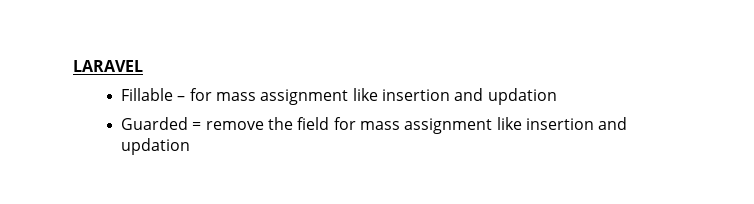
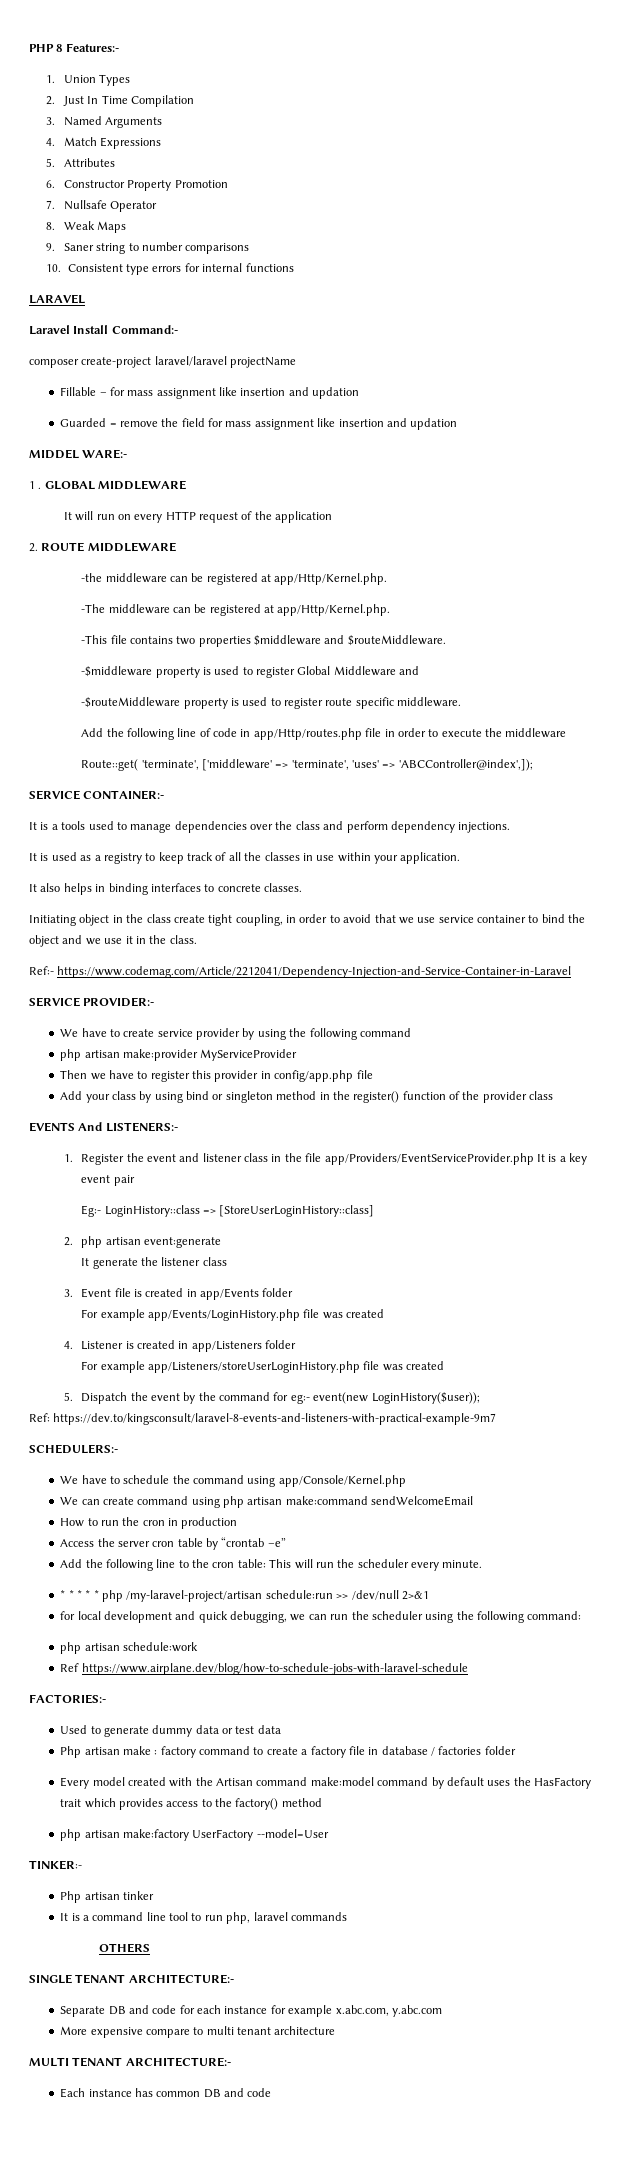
+ PHP 8 Features:-
+ 1. Union Types
+ 2. Just In Time Compilation
+ 3. Named Arguments
+ 4. Match Expressions
+ 5. Attributes
+ 6. Constructor Property Promotion
+ 7. Nullsafe Operator
+ 8. Weak Maps
+ 9. Saner string to number comparisons
+ 10. Consistent type errors for internal functions
  LARAVEL
+ Laravel Install Command:-
+ composer create-project laravel/laravel projectName
+ MIDDEL WARE:-
+ 1 . GLOBAL MIDDLEWARE
+ It will run on every HTTP request of the application
+ 2. ROUTE MIDDLEWARE
+ -the middleware can be registered at app/Http/Kernel.php.
+ -The middleware can be registered at app/Http/Kernel.php.
+ -This file contains two properties $middleware and $routeMiddleware.
+ -$middleware property is used to register Global Middleware and
+ -$routeMiddleware property is used to register route specific middleware.
+ Add the following line of code in app/Http/routes.php file in order to execute the middleware
+ Route::get( 'terminate', ['middleware' => 'terminate', 'uses' => 'ABCController@index',]);
+ SERVICE CONTAINER:-
+ It is a tools used to manage dependencies over the class and perform dependency injections.
+ It is used as a registry to keep track of all the classes in use within your application.
+ It also helps in binding interfaces to concrete classes.
+ Initiating object in the class create tight coupling, in order to avoid that we use service container to bind the object and we use it in the class.
+ Ref:- https://www.codemag.com/Article/2212041/Dependency-Injection-and-Service-Container-in-Laravel
+ SERVICE PROVIDER:-
+ We have to create service provider by using the following command
+ php artisan make:provider MyServiceProvider
+ Then we have to register this provider in config/app.php file
+ Add your class by using bind or singleton method in the register() function of the provider class
+ EVENTS And LISTENERS:-
+ 1. Register the event and listener class in the file app/Providers/EventServiceProvider.php It is a key event pair
+ Eg:- LoginHistory::class => [StoreUserLoginHistory::class]
+ 2. php artisan event:generate
+ It generate the listener class
+ 3. Event file is created in app/Events folder
+ For example app/Events/LoginHistory.php file was created
+ 4. Listener is created in app/Listeners folder
+ For example app/Listeners/storeUserLoginHistory.php file was created
+ 5. Dispatch the event by the command for eg:- event(new LoginHistory($user));
+ Ref: https://dev.to/kingsconsult/laravel-8-events-and-listeners-with-practical-example-9m7
+ SCHEDULERS:-
+ We have to schedule the command using app/Console/Kernel.php
+ We can create command using php artisan make:command sendWelcomeEmail
+ How to run the cron in production
+ Access the server cron table by “crontab –e”
+ Add the following line to the cron table: This will run the scheduler every minute.
+ * * * * * php /my-laravel-project/artisan schedule:run >> /dev/null 2>&1
+ for local development and quick debugging, we can run the scheduler using the following command:
+ php artisan schedule:work
+ Ref https://www.airplane.dev/blog/how-to-schedule-jobs-with-laravel-schedule
+ FACTORIES:-
+ Used to generate dummy data or test data
+ Php artisan make : factory command to create a factory file in database / factories folder
+ Every model created with the Artisan command make:model command by default uses the HasFactory trait which provides access to the factory() method
+ php artisan make:factory UserFactory --model=User
+ TINKER:-
+ Php artisan tinker
+ It is a command line tool to run php, laravel commands
+ OTHERS
+ SINGLE TENANT ARCHITECTURE:-
+ Separate DB and code for each instance for example x.abc.com, y.abc.com
+ More expensive compare to multi tenant architecture
+ MULTI TENANT ARCHITECTURE:-
+ Each instance has common DB and code

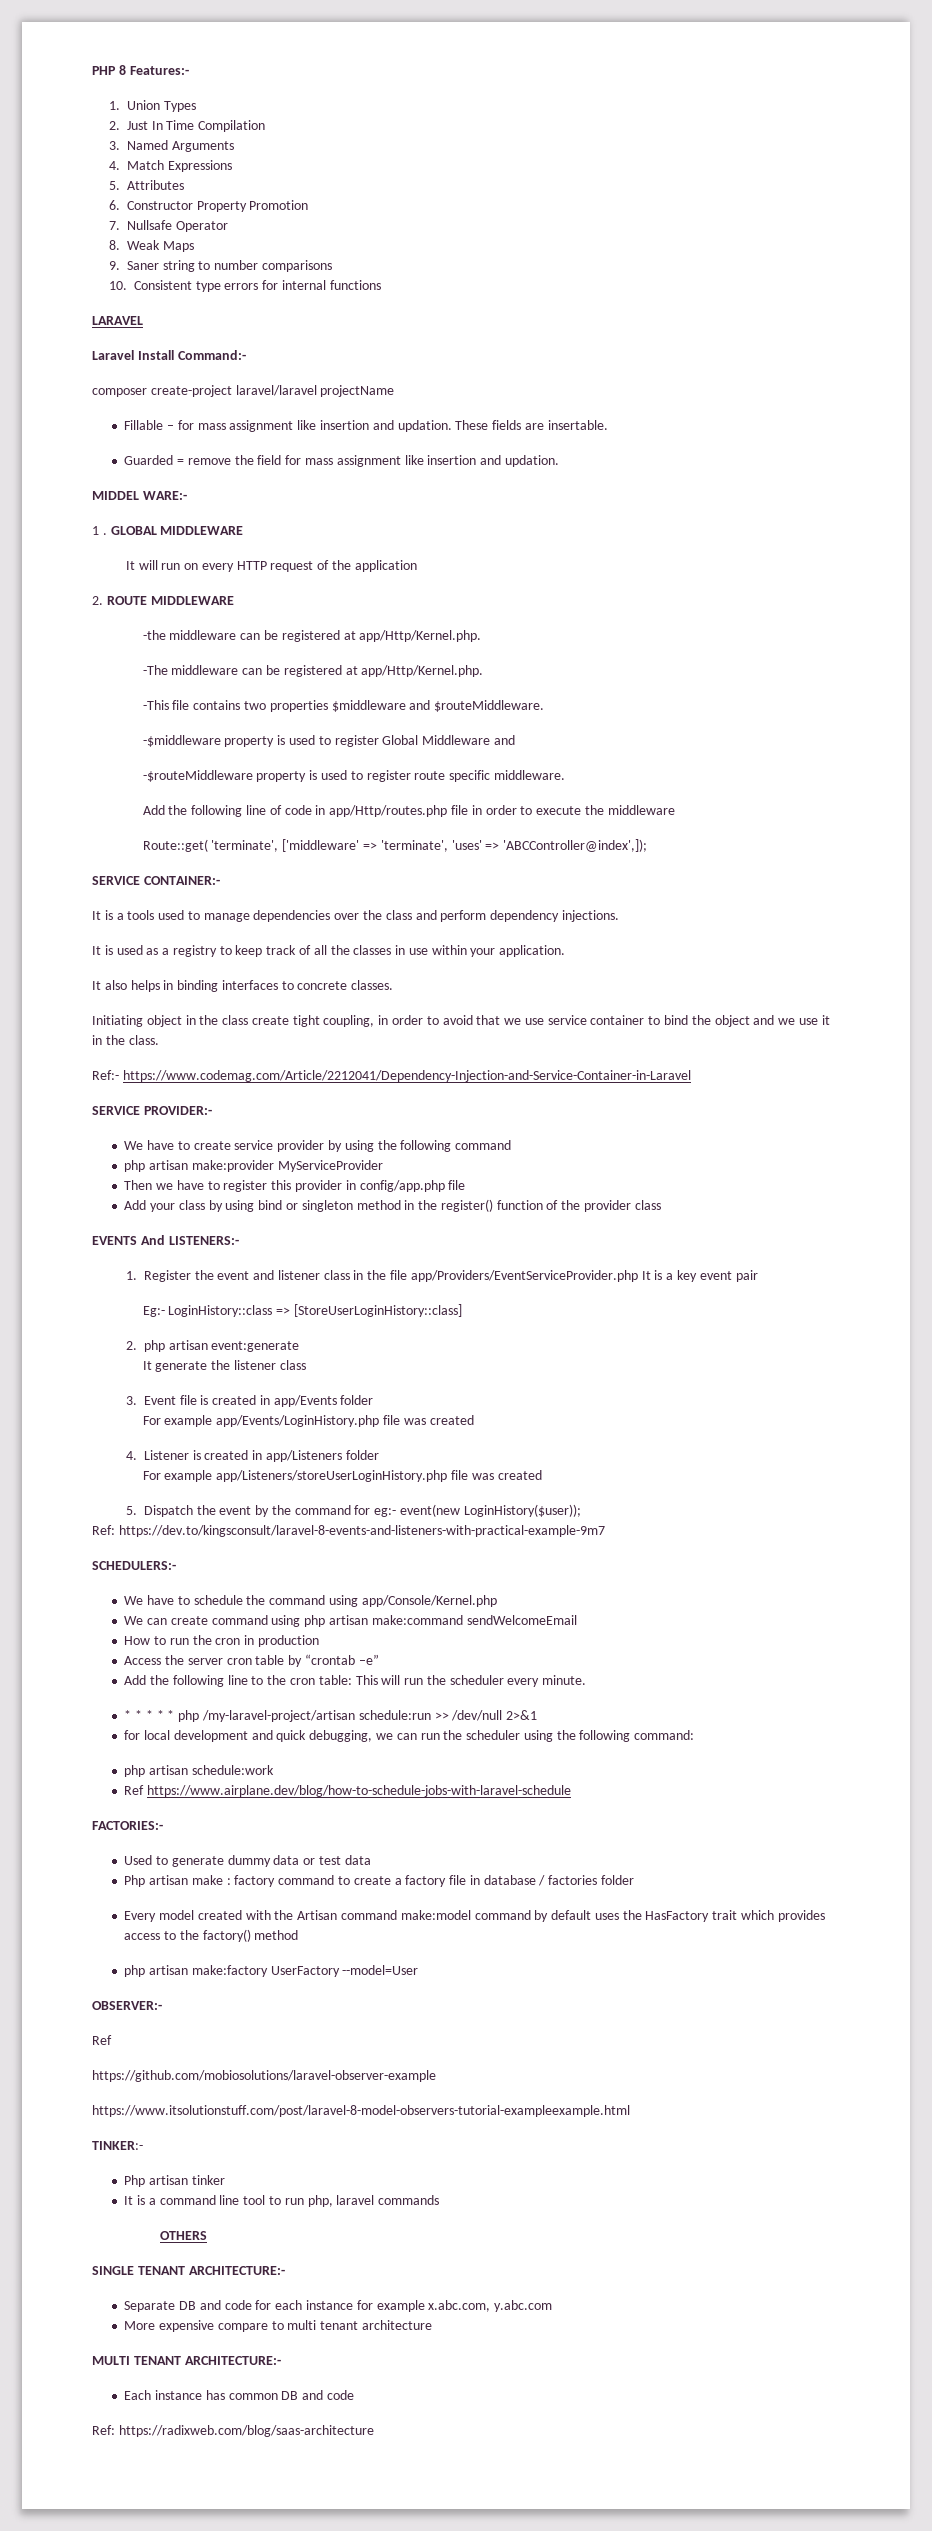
- Fillable – for mass assignment like insertion and updation
+ Fillable – for mass assignment like insertion and updation. These fields are insertable.
- Guarded = remove the field for mass assignment like insertion and updation
+ Guarded = remove the field for mass assignment like insertion and updation.
+ OBSERVER:-
+ Ref
+ https://github.com/mobiosolutions/laravel-observer-example
+ https://www.itsolutionstuff.com/post/laravel-8-model-observers-tutorial-exampleexample.html
+ Ref: https://radixweb.com/blog/saas-architecture

